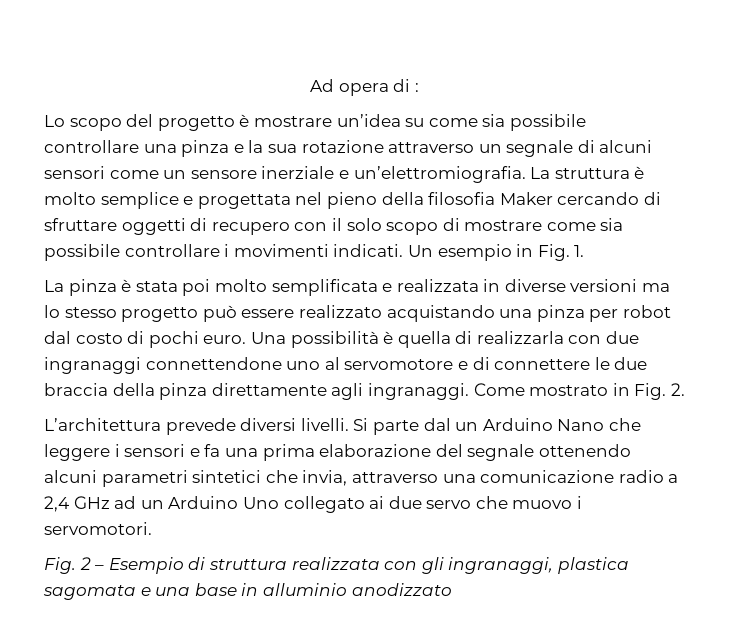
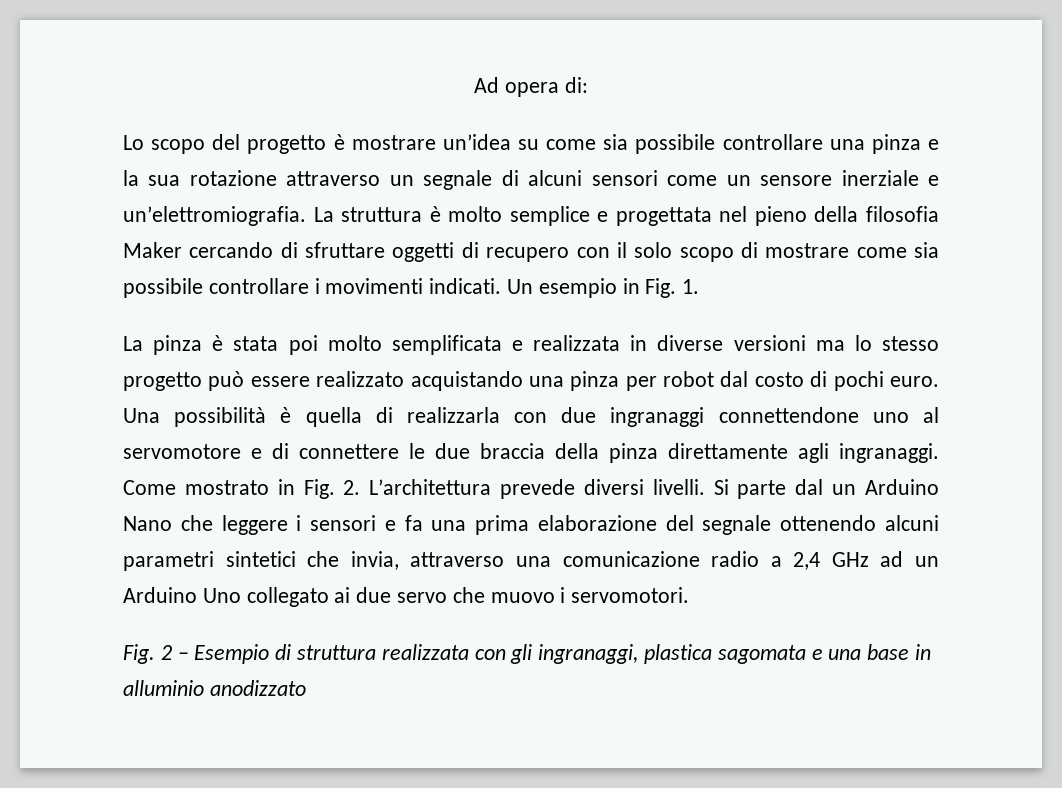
- Ad opera di :
+ Ad opera di:
- Come mostrato in Fig. 2.
- L’architettura prevede diversi livelli.
+ Come mostrato in Fig. 2. L’architettura prevede diversi livelli.

